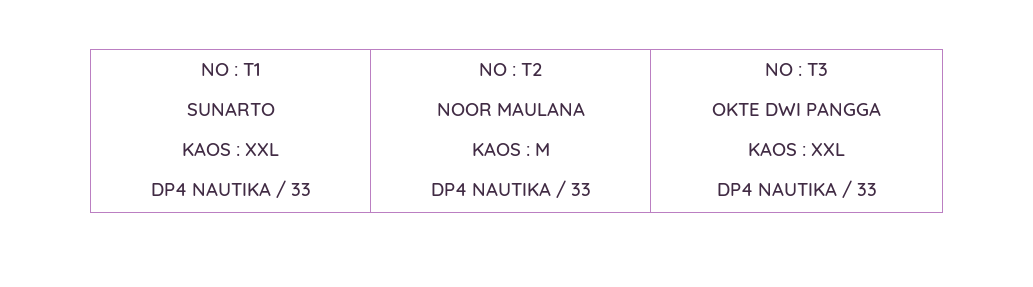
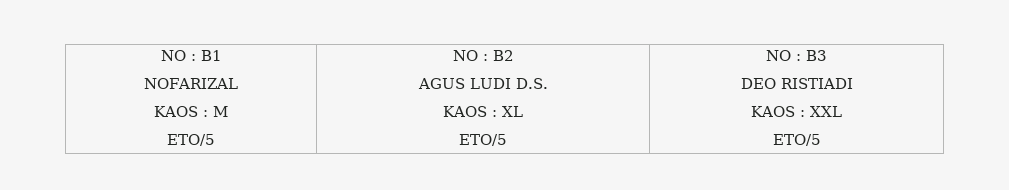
- NO : T1
- SUNARTO
+ NO : B1
+ NOFARIZAL
+ KAOS : M
+ ETO/5 | NO : B2
+ AGUS LUDI D.S.
+ KAOS : XL
+ ETO/5 | NO : B3
+ DEO RISTIADI
  KAOS : XXL
- DP4 NAUTIKA / 33 | NO : T2
- NOOR MAULANA
- KAOS : M
- DP4 NAUTIKA / 33 | NO : T3
- OKTE DWI PANGGA
- KAOS : XXL
- DP4 NAUTIKA / 33
+ ETO/5

